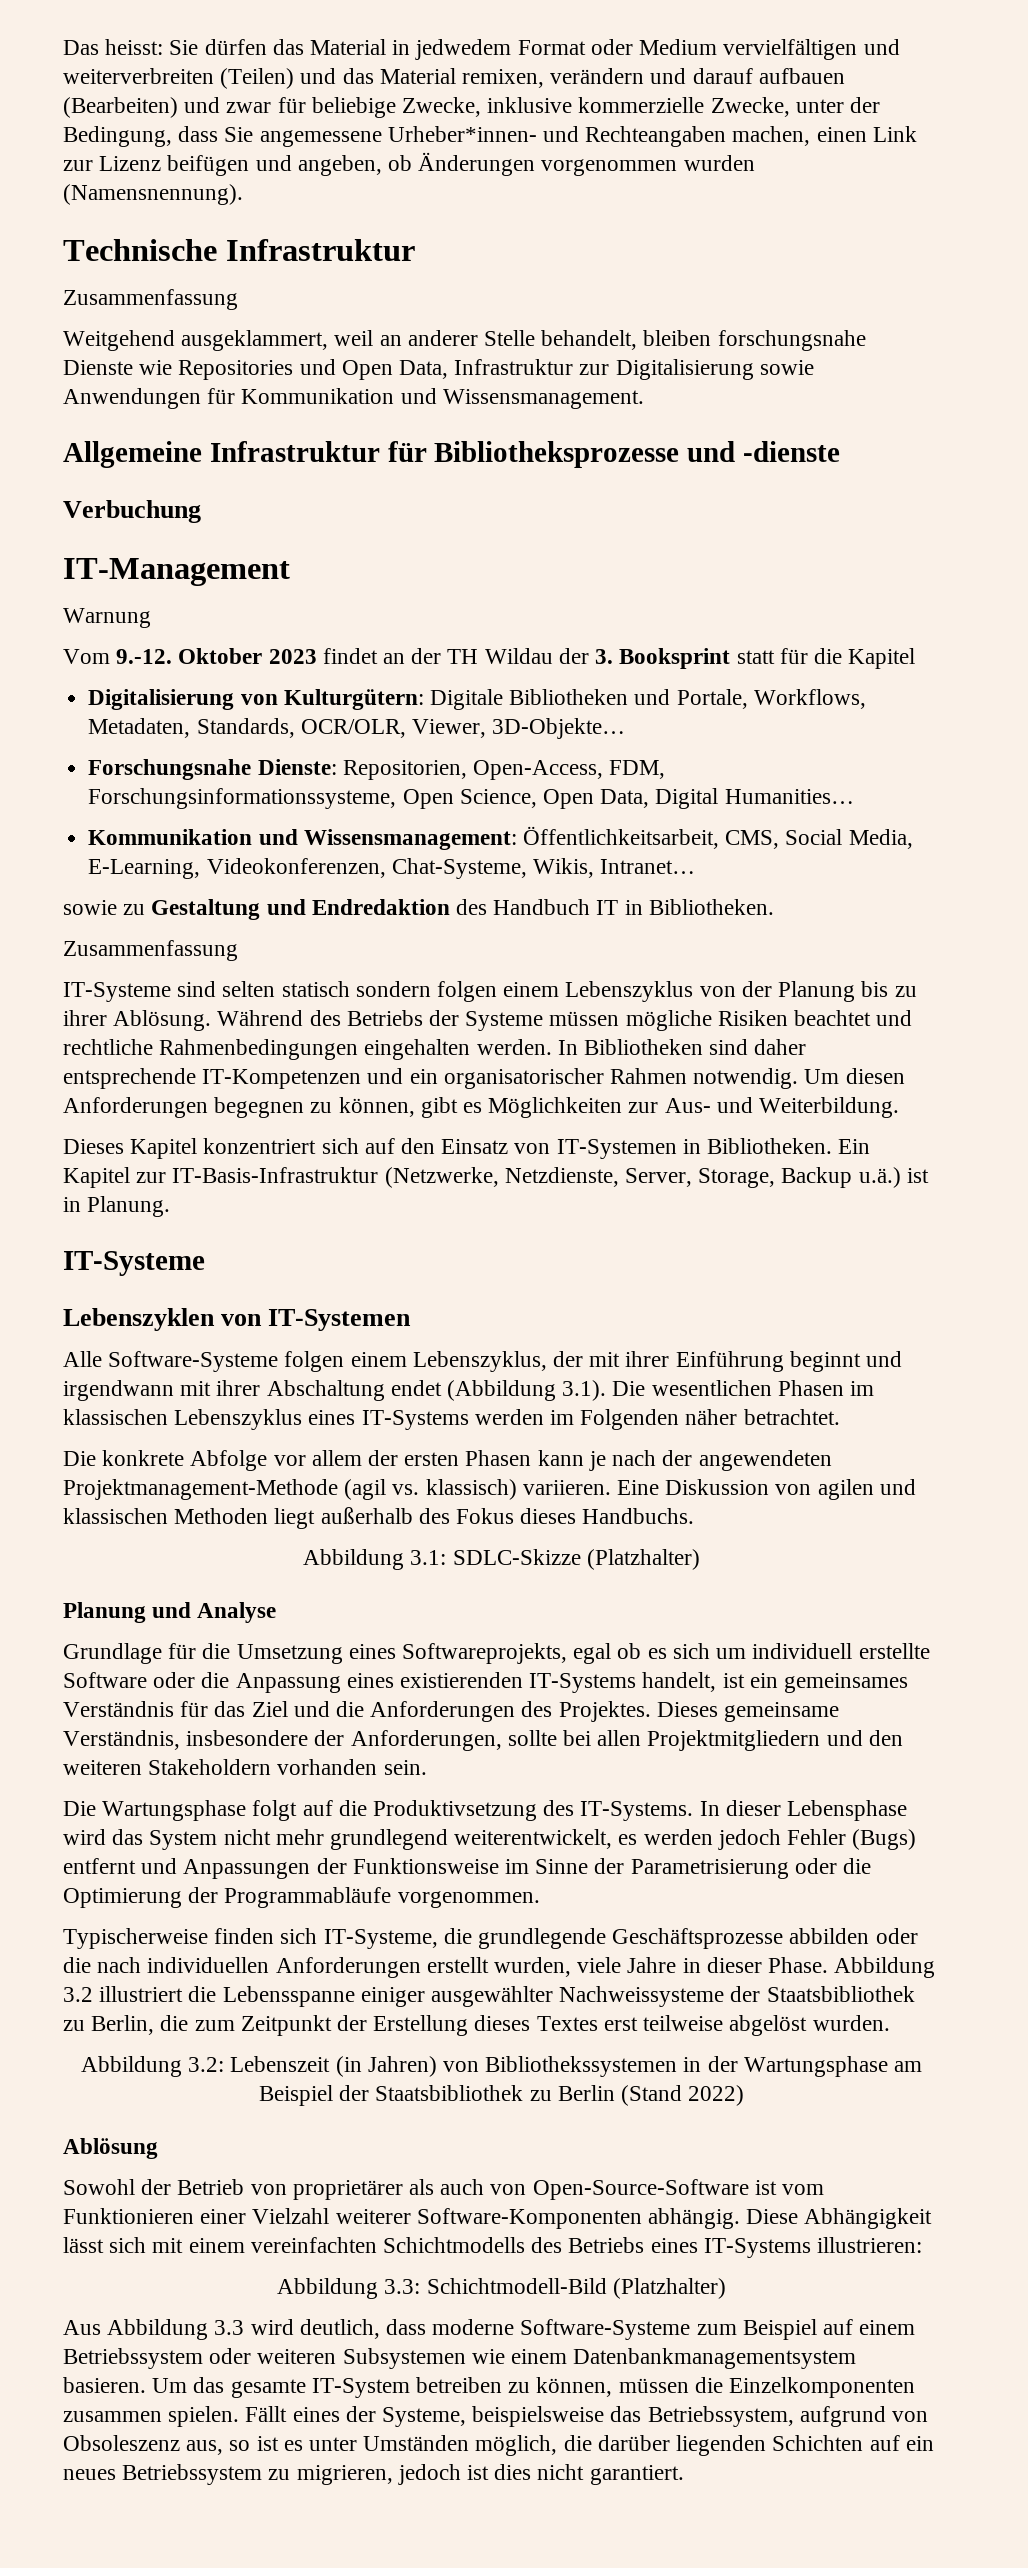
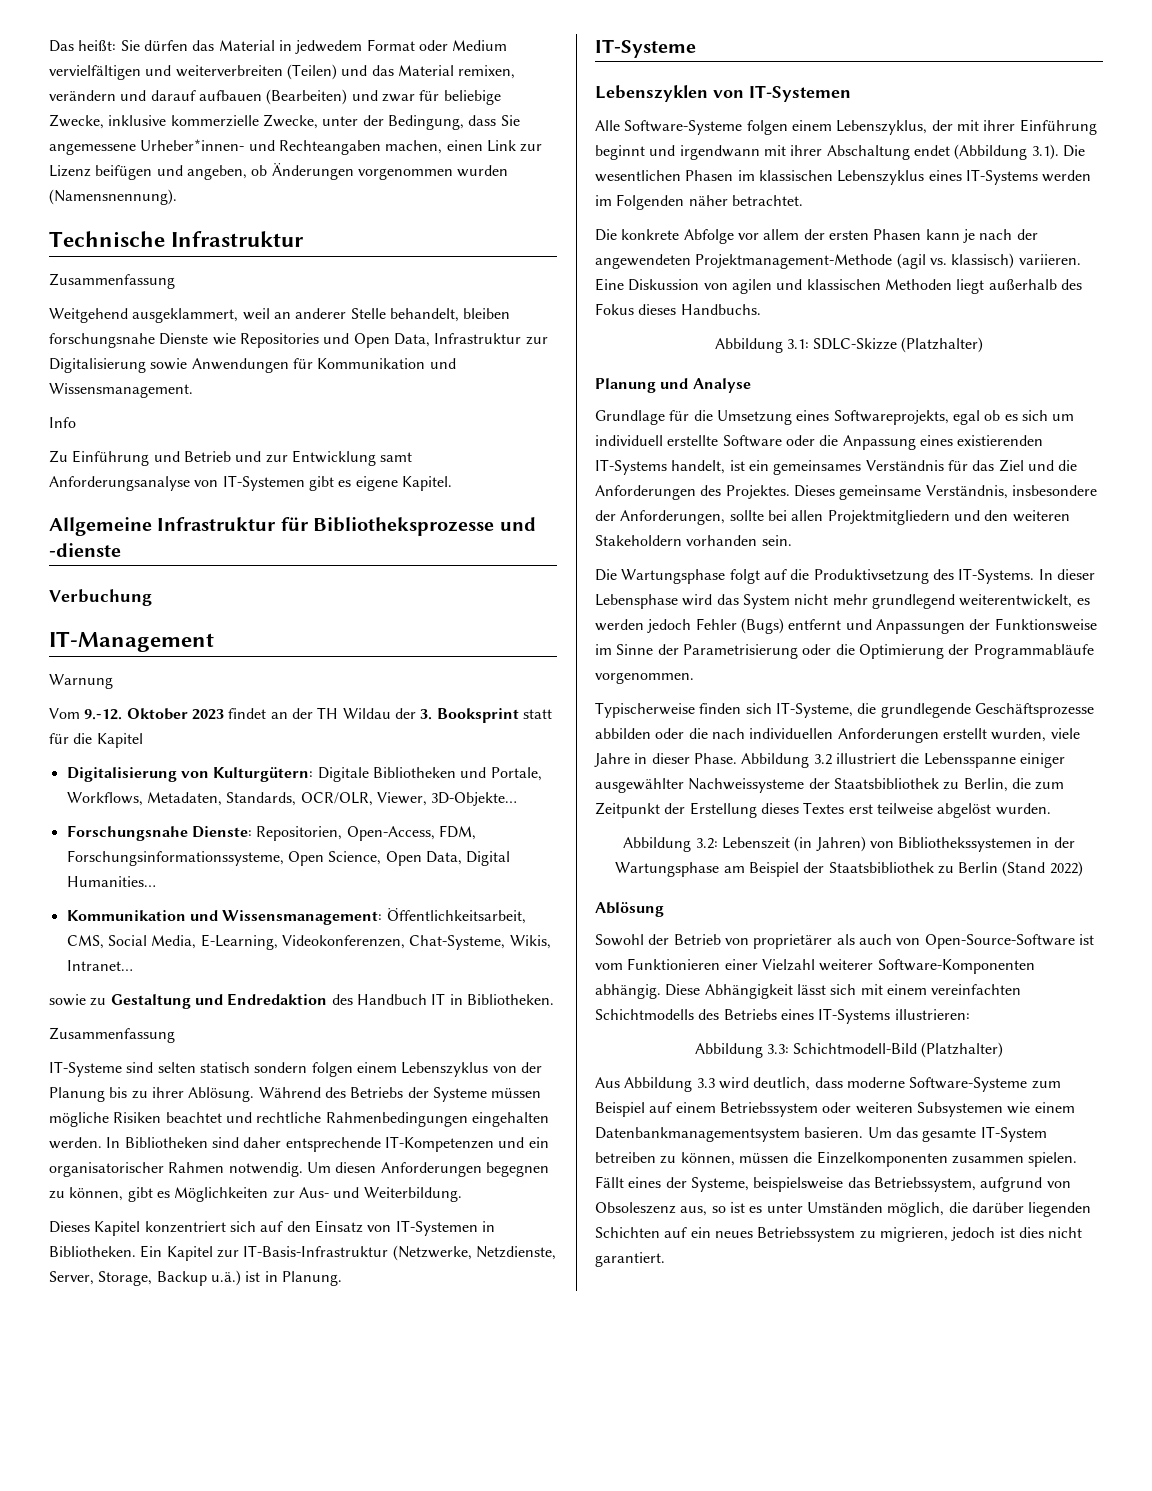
- Das heisst: Sie dürfen das Material in jedwedem Format oder Medium vervielfältigen und weiterverbreiten (Teilen) und das Material remixen, verändern und darauf aufbauen (Bearbeiten) und zwar für beliebige Zwecke, inklusive kommerzielle Zwecke, unter der Bedingung, dass Sie angemessene Urheber*innen- und Rechteangaben machen, einen Link zur Lizenz beifügen und angeben, ob Änderungen vorgenommen wurden (Namensnennung).
+ Das heißt: Sie dürfen das Material in jedwedem Format oder Medium vervielfältigen und weiterverbreiten (Teilen) und das Material remixen, verändern und darauf aufbauen (Bearbeiten) und zwar für beliebige Zwecke, inklusive kommerzielle Zwecke, unter der Bedingung, dass Sie angemessene Urheber*innen- und Rechteangaben machen, einen Link zur Lizenz beifügen und angeben, ob Änderungen vorgenommen wurden (Namensnennung).
+ Info
+ Zu Einführung und Betrieb und zur Entwicklung samt Anforderungsanalyse von IT-Systemen gibt es eigene Kapitel.

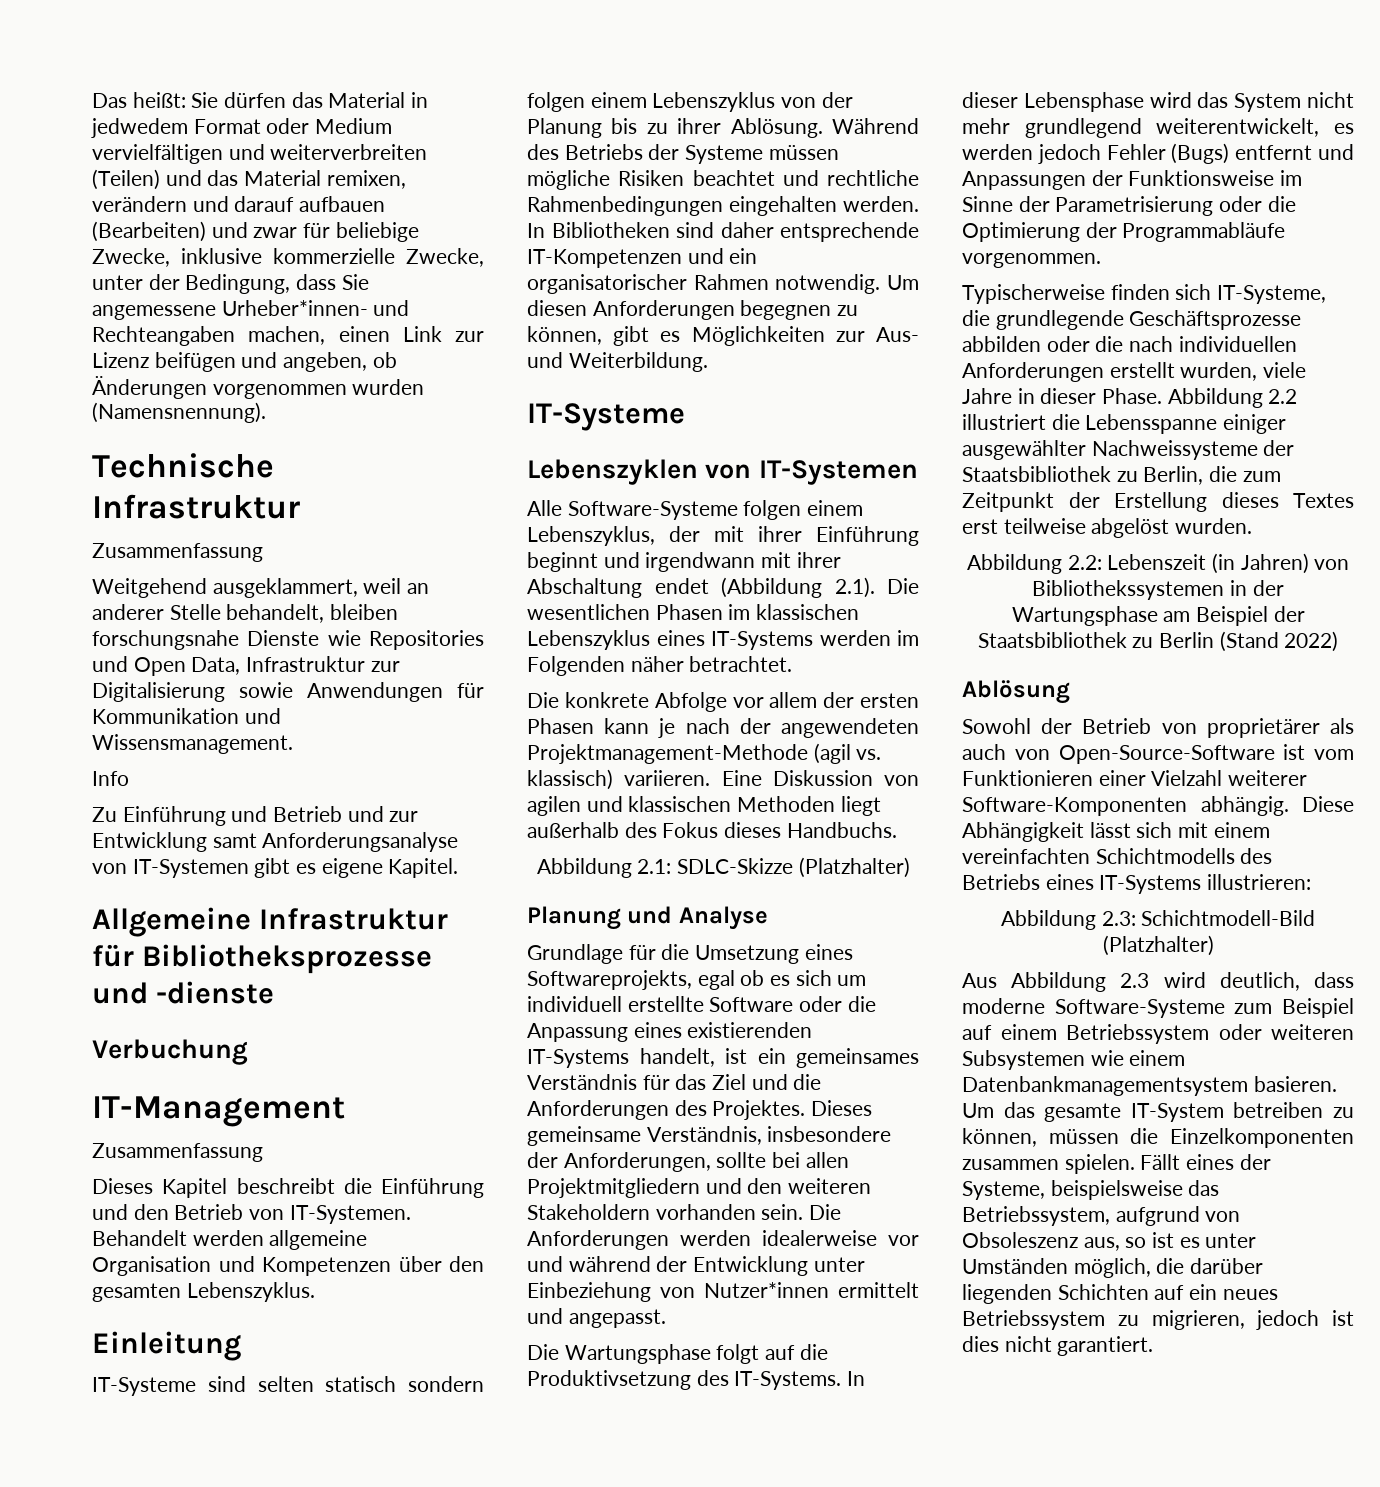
  IT-Management
- Warnung
- Vom 9.-12. Oktober 2023 findet an der TH Wildau der 3. Booksprint statt für die Kapitel
- Digitalisierung von Kulturgütern: Digitale Bibliotheken und Portale, Workflows, Metadaten, Standards, OCR/OLR, Viewer, 3D-Objekte…
- Forschungsnahe Dienste: Repositorien, Open-Access, FDM, Forschungsinformationssysteme, Open Science, Open Data, Digital Humanities…
- Kommunikation und Wissensmanagement: Öffentlichkeitsarbeit, CMS, Social Media, E-Learning, Videokonferenzen, Chat-Systeme, Wikis, Intranet…
- sowie zu Gestaltung und Endredaktion des Handbuch IT in Bibliotheken.
  Zusammenfassung
+ Dieses Kapitel beschreibt die Einführung und den Betrieb von IT-Systemen. Behandelt werden allgemeine Organisation und Kompetenzen über den gesamten Lebenszyklus.
+ Einleitung
- Dieses Kapitel konzentriert sich auf den Einsatz von IT-Systemen in Bibliotheken. Ein Kapitel zur IT-Basis-Infrastruktur (Netzwerke, Netzdienste, Server, Storage, Backup u.ä.) ist in Planung.
- Alle Software-Systeme folgen einem Lebenszyklus, der mit ihrer Einführung beginnt und irgendwann mit ihrer Abschaltung endet (Abbildung 3.1). Die wesentlichen Phasen im klassischen Lebenszyklus eines IT-Systems werden im Folgenden näher betrachtet.
+ Alle Software-Systeme folgen einem Lebenszyklus, der mit ihrer Einführung beginnt und irgendwann mit ihrer Abschaltung endet (Abbildung 2.1). Die wesentlichen Phasen im klassischen Lebenszyklus eines IT-Systems werden im Folgenden näher betrachtet.
- Abbildung 3.1: SDLC-Skizze (Platzhalter)
+ Abbildung 2.1: SDLC-Skizze (Platzhalter)
+ Die Anforderungen werden idealerweise vor und während der Entwicklung unter Einbeziehung von Nutzer*innen ermittelt und angepasst.
- Abbildung 3.2 illustriert die Lebensspanne einiger ausgewählter Nachweissysteme der Staatsbibliothek zu Berlin, die zum Zeitpunkt der Erstellung dieses Textes erst teilweise abgelöst wurden.
+ Abbildung 2.2 illustriert die Lebensspanne einiger ausgewählter Nachweissysteme der Staatsbibliothek zu Berlin, die zum Zeitpunkt der Erstellung dieses Textes erst teilweise abgelöst wurden.
- Abbildung 3.2: Lebenszeit (in Jahren) von Bibliothekssystemen in der Wartungsphase am Beispiel der Staatsbibliothek zu Berlin (Stand 2022)
+ Abbildung 2.2: Lebenszeit (in Jahren) von Bibliothekssystemen in der Wartungsphase am Beispiel der Staatsbibliothek zu Berlin (Stand 2022)
- Abbildung 3.3: Schichtmodell-Bild (Platzhalter)
+ Abbildung 2.3: Schichtmodell-Bild (Platzhalter)
- Aus Abbildung 3.3 wird deutlich, dass moderne Software-Systeme zum Beispiel auf einem Betriebssystem oder weiteren Subsystemen wie einem Datenbankmanagementsystem basieren.
+ Aus Abbildung 2.3 wird deutlich, dass moderne Software-Systeme zum Beispiel auf einem Betriebssystem oder weiteren Subsystemen wie einem Datenbankmanagementsystem basieren.

